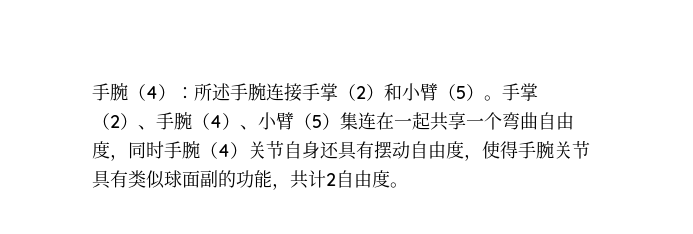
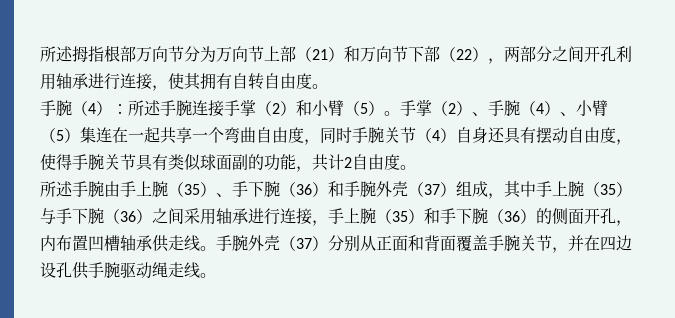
+ 所述拇指根部万向节分为万向节上部（21）和万向节下部（22），两部分之间开孔利用轴承进行连接，使其拥有自转自由度。
- 手掌（2）、手腕（4）、小臂（5）集连在一起共享一个弯曲自由度，同时手腕（4）关节自身还具有摆动自由度，使得手腕关节具有类似球面副的功能，共计2自由度。
+ 手掌（2）、手腕（4）、小臂（5）集连在一起共享一个弯曲自由度，同时手腕关节（4）自身还具有摆动自由度，使得手腕关节具有类似球面副的功能，共计2自由度。
+ 所述手腕由手上腕（35）、手下腕（36）和手腕外壳（37）组成，其中手上腕（35）与手下腕（36）之间采用轴承进行连接，手上腕（35）和手下腕（36）的侧面开孔，内布置凹槽轴承供走线。手腕外壳（37）分别从正面和背面覆盖手腕关节，并在四边设孔供手腕驱动绳走线。

